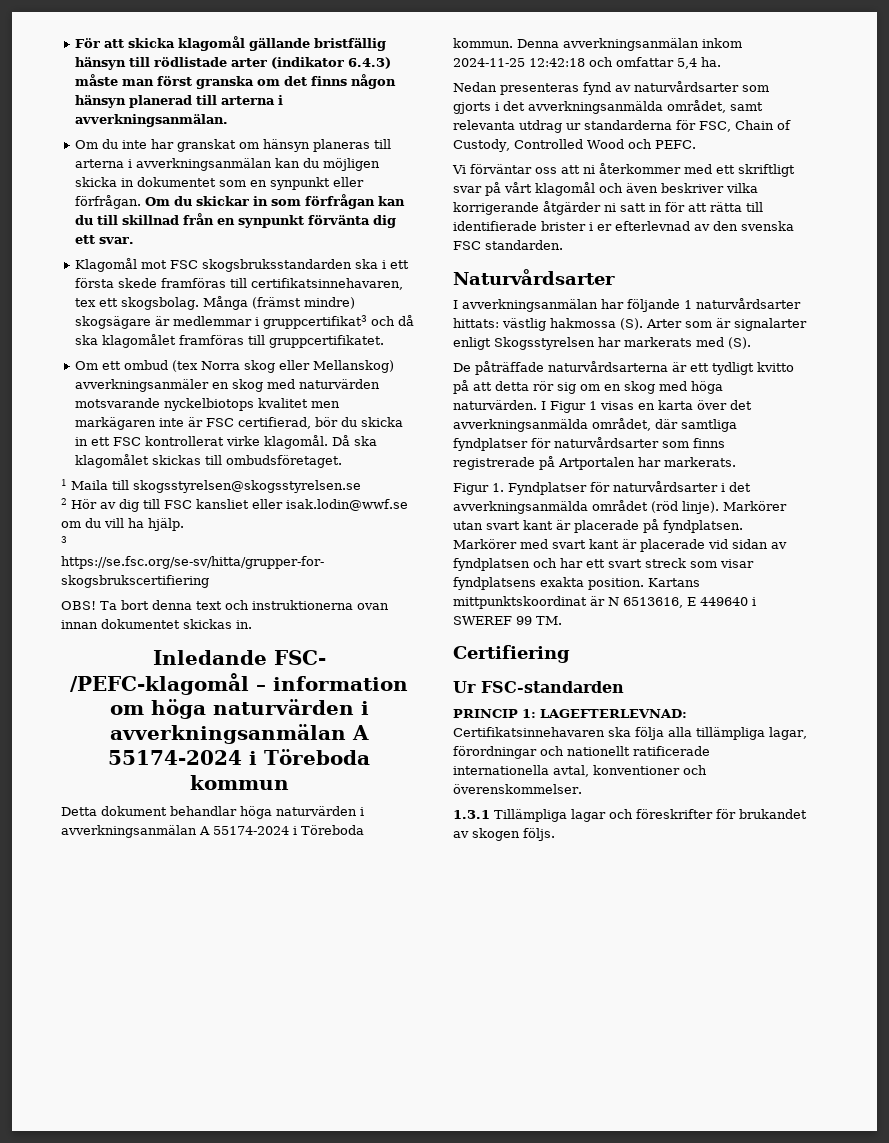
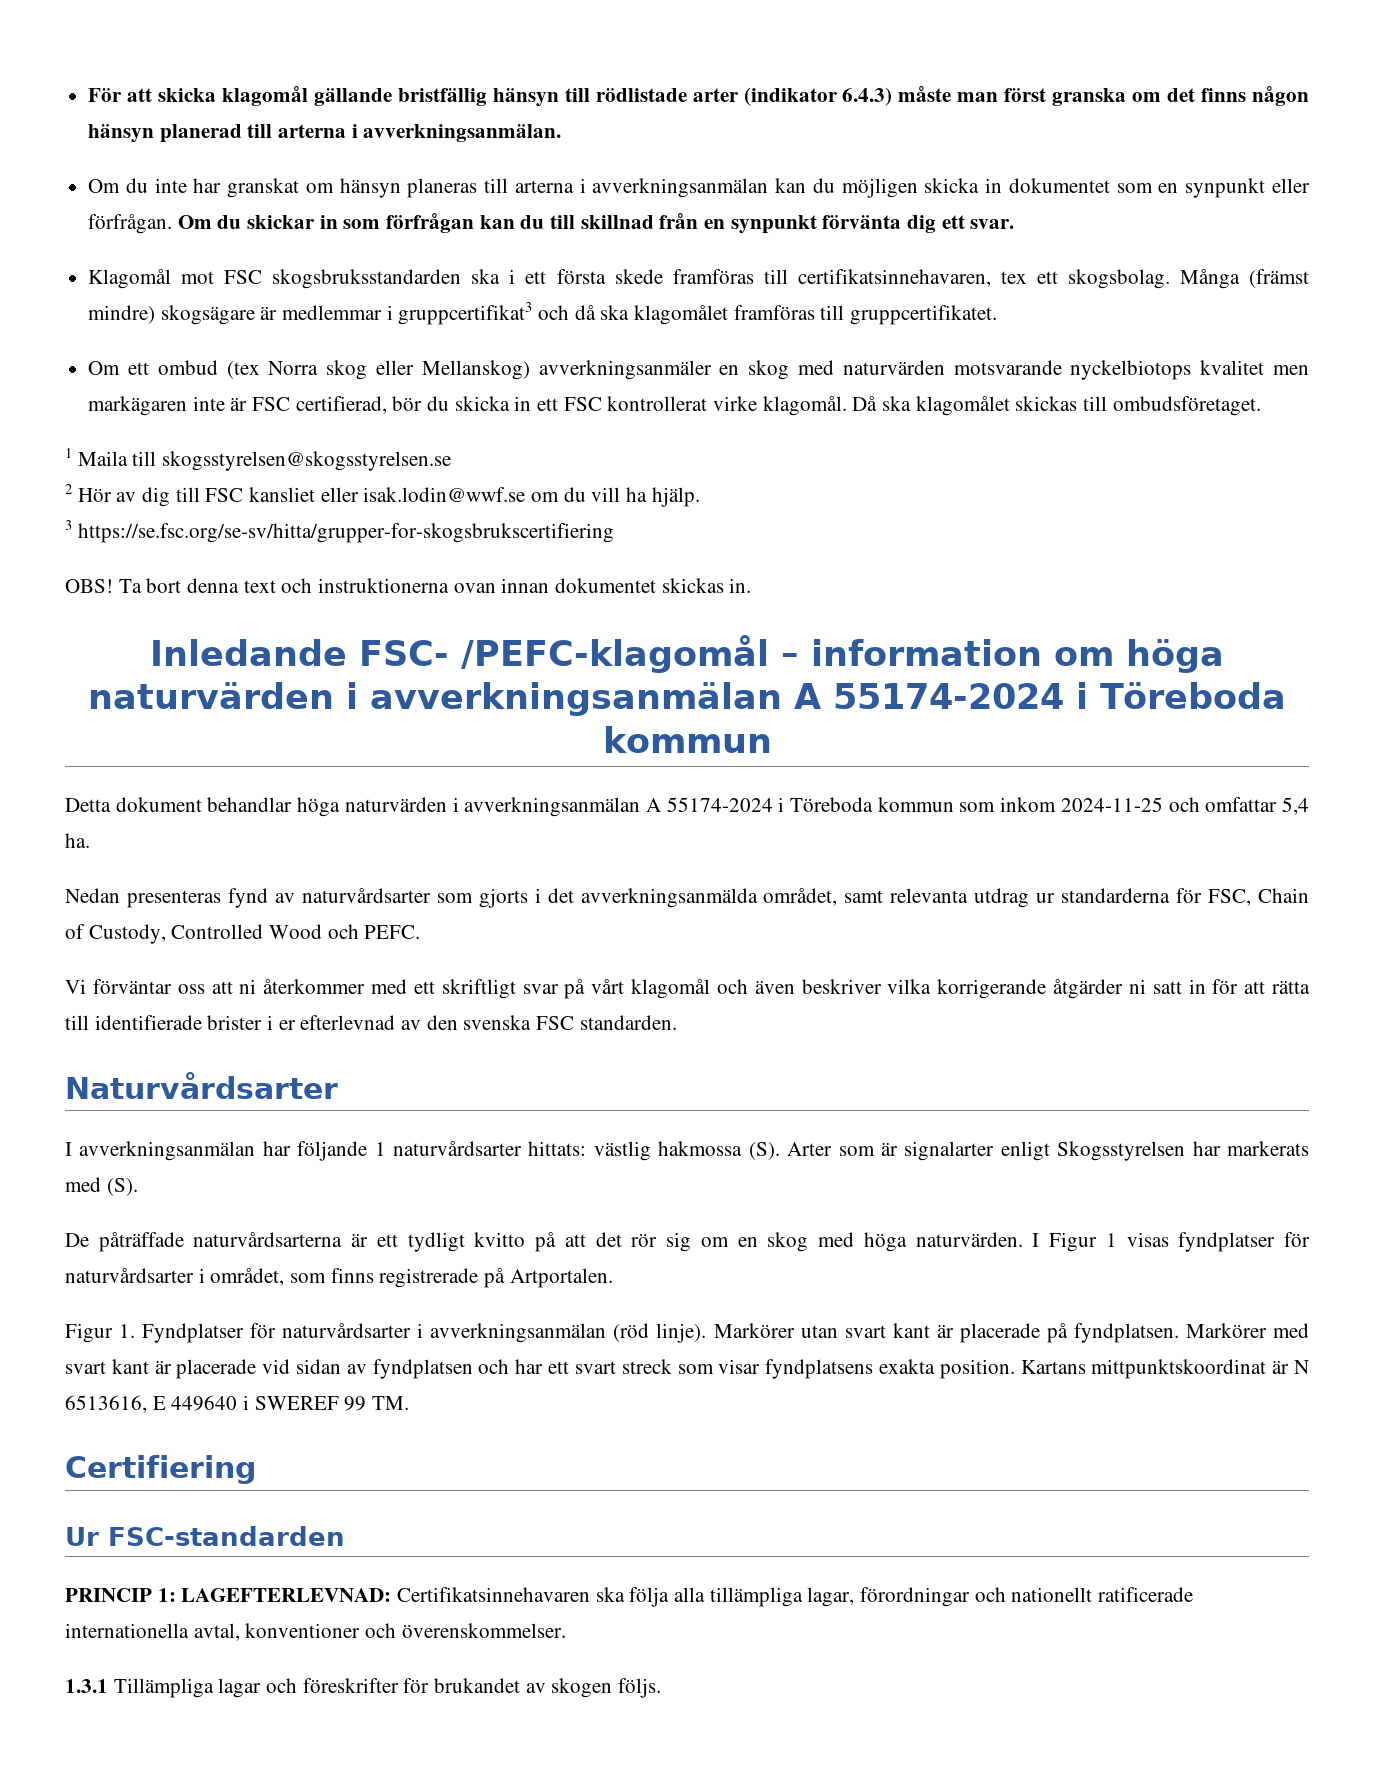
- Detta dokument behandlar höga naturvärden i avverkningsanmälan A 55174-2024 i Töreboda kommun. Denna avverkningsanmälan inkom 2024-11-25 12:42:18 och omfattar 5,4 ha.
+ Detta dokument behandlar höga naturvärden i avverkningsanmälan A 55174-2024 i Töreboda kommun som inkom 2024-11-25 och omfattar 5,4 ha.
- De påträffade naturvårdsarterna är ett tydligt kvitto på att detta rör sig om en skog med höga naturvärden.
+ De påträffade naturvårdsarterna är ett tydligt kvitto på att det rör sig om en skog med höga naturvärden.
- I Figur 1 visas en karta över det avverkningsanmälda området, där samtliga fyndplatser för naturvårdsarter som finns registrerade på Artportalen har markerats.
+ I Figur 1 visas fyndplatser för naturvårdsarter i området, som finns registrerade på Artportalen.
- Figur 1. Fyndplatser för naturvårdsarter i det avverkningsanmälda området (röd linje).
+ Figur 1. Fyndplatser för naturvårdsarter i avverkningsanmälan (röd linje).

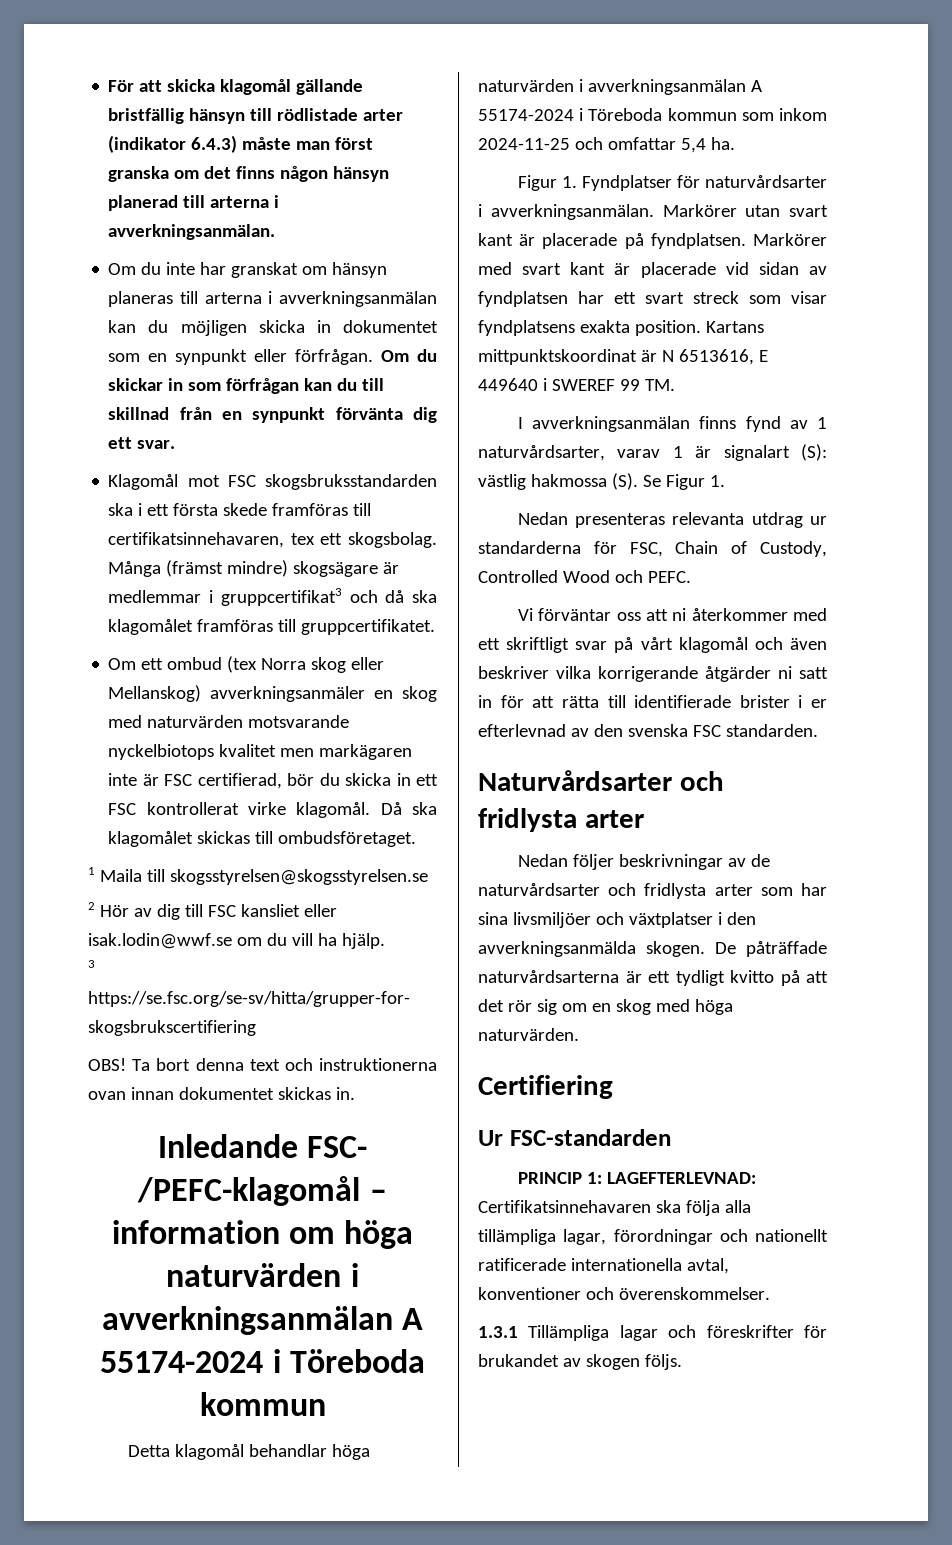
- Detta dokument behandlar höga naturvärden i avverkningsanmälan A 55174-2024 i Töreboda kommun som inkom 2024-11-25 och omfattar 5,4 ha.
+ Detta klagomål behandlar höga naturvärden i avverkningsanmälan A 55174-2024 i Töreboda kommun som inkom 2024-11-25 och omfattar 5,4 ha.
- Nedan presenteras fynd av naturvårdsarter som gjorts i det avverkningsanmälda området, samt relevanta utdrag ur standarderna för FSC, Chain of Custody, Controlled Wood och PEFC.
+ Figur 1. Fyndplatser för naturvårdsarter i avverkningsanmälan. Markörer utan svart kant är placerade på fyndplatsen. Markörer med svart kant är placerade vid sidan av fyndplatsen har ett svart streck som visar fyndplatsens exakta position. Kartans mittpunktskoordinat är N 6513616, E 449640 i SWEREF 99 TM.
+ I avverkningsanmälan finns fynd av 1 naturvårdsarter, varav 1 är signalart (S): västlig hakmossa (S). Se Figur 1.
+ Nedan presenteras relevanta utdrag ur standarderna för FSC, Chain of Custody, Controlled Wood och PEFC.
- Naturvårdsarter
- I avverkningsanmälan har följande 1 naturvårdsarter hittats: västlig hakmossa (S). Arter som är signalarter enligt Skogsstyrelsen har markerats med (S).
- De påträffade naturvårdsarterna är ett tydligt kvitto på att det rör sig om en skog med höga naturvärden. I Figur 1 visas fyndplatser för naturvårdsarter i området, som finns registrerade på Artportalen.
- Figur 1. Fyndplatser för naturvårdsarter i avverkningsanmälan (röd linje). Markörer utan svart kant är placerade på fyndplatsen. Markörer med svart kant är placerade vid sidan av fyndplatsen och har ett svart streck som visar fyndplatsens exakta position. Kartans mittpunktskoordinat är N 6513616, E 449640 i SWEREF 99 TM.
+ Naturvårdsarter och fridlysta arter
+ Nedan följer beskrivningar av de naturvårdsarter och fridlysta arter som har sina livsmiljöer och växtplatser i den avverkningsanmälda skogen. De påträffade naturvårdsarterna är ett tydligt kvitto på att det rör sig om en skog med höga naturvärden.

